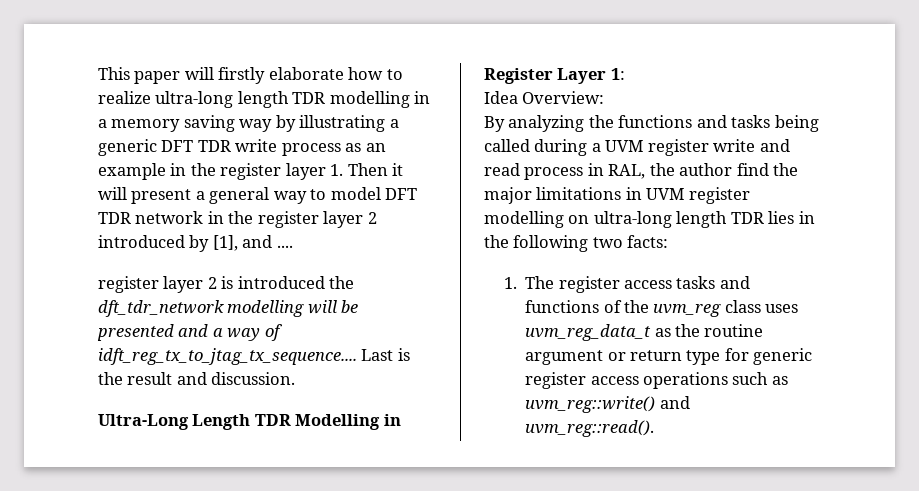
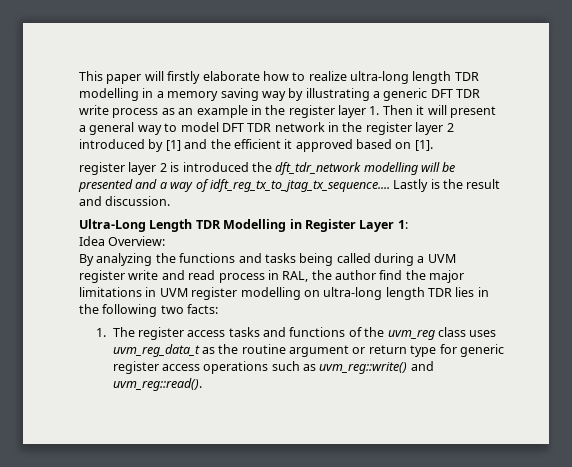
- This paper will firstly elaborate how to realize ultra-long length TDR modelling in a memory saving way by illustrating a generic DFT TDR write process as an example in the register layer 1. Then it will present a general way to model DFT TDR network in the register layer 2 introduced by [1], and ....
+ This paper will firstly elaborate how to realize ultra-long length TDR modelling in a memory saving way by illustrating a generic DFT TDR write process as an example in the register layer 1. Then it will present a general way to model DFT TDR network in the register layer 2 introduced by [1] and the efficient it approved based on [1].
- Last is the result and discussion.
+ Lastly is the result and discussion.

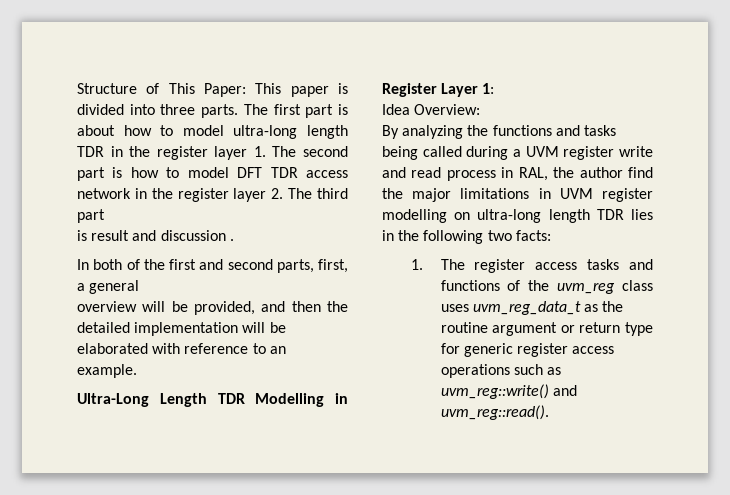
- This paper will firstly elaborate how to realize ultra-long length TDR modelling in a memory saving way by illustrating a generic DFT TDR write process as an example in the register layer 1. Then it will present a general way to model DFT TDR network in the register layer 2 introduced by [1] and the efficient it approved based on [1].
- register layer 2 is introduced the dft_tdr_network modelling will be presented and a way of idft_reg_tx_to_jtag_tx_sequence.... Lastly is the result and discussion.
+ Structure of This Paper: This paper is divided into three parts. The first part is about how to model ultra-long length TDR in the register layer 1. The second part is how to model DFT TDR access network in the register layer 2. The third part
+ is result and discussion .
+ In both of the first and second parts, first, a general
+ overview will be provided, and then the detailed implementation will be elaborated with reference to an example.

